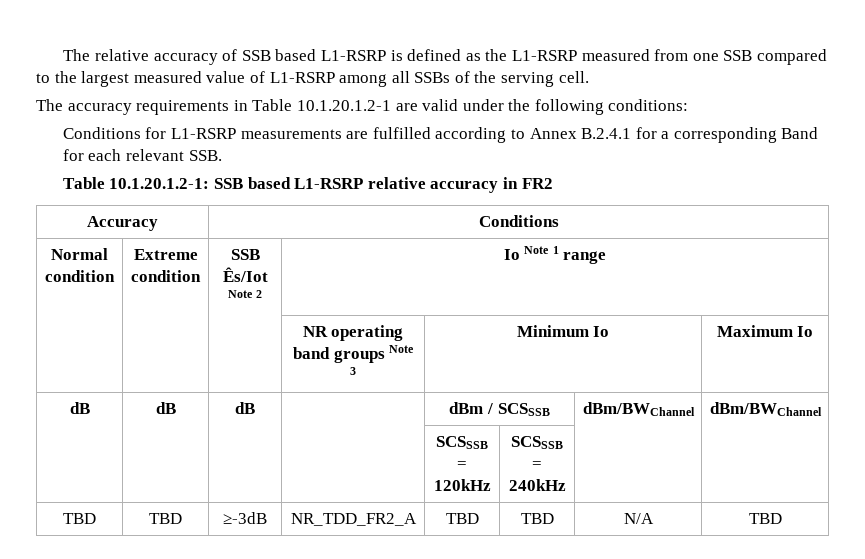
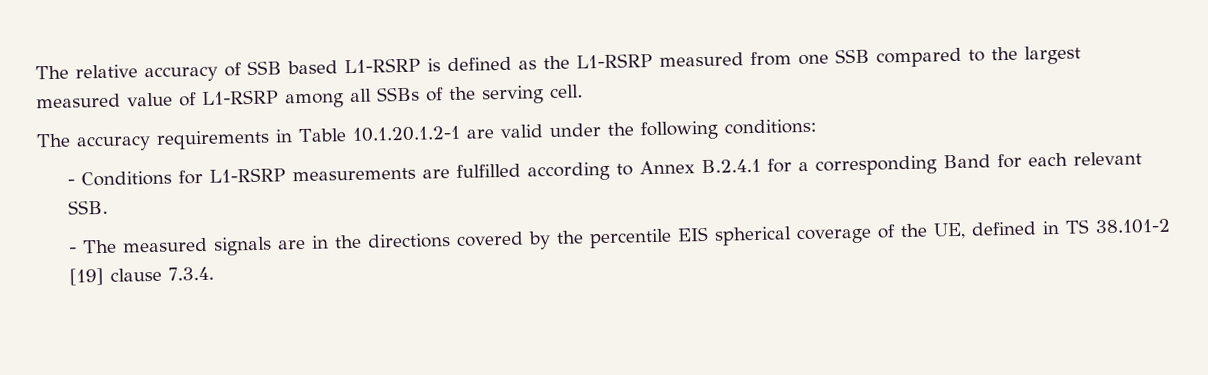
- Conditions for L1-RSRP measurements are fulfilled according to Annex B.2.4.1 for a corresponding Band for each relevant SSB.
+ - Conditions for L1-RSRP measurements are fulfilled according to Annex B.2.4.1 for a corresponding Band for each relevant SSB.
- Table 10.1.20.1.2-1: SSB based L1-RSRP relative accuracy in FR2
- Accuracy | Conditions
- Normal condition | Extreme condition | SSB Ês/Iot Note 2 | Io Note 1 range
- | | | NR operating band groups Note 3 | Minimum Io | Maximum Io
- dB | dB | dB | | dBm / SCSSSB | dBm/BWChannel | dBm/BWChannel
- | | | | SCSSSB = 120kHz | SCSSSB = 240kHz | |
- TBD | TBD | ≥-3dB | NR_TDD_FR2_A | TBD | TBD | N/A | TBD
+ - The measured signals are in the directions covered by the percentile EIS spherical coverage of the UE, defined in TS 38.101-2 [19] clause 7.3.4.

